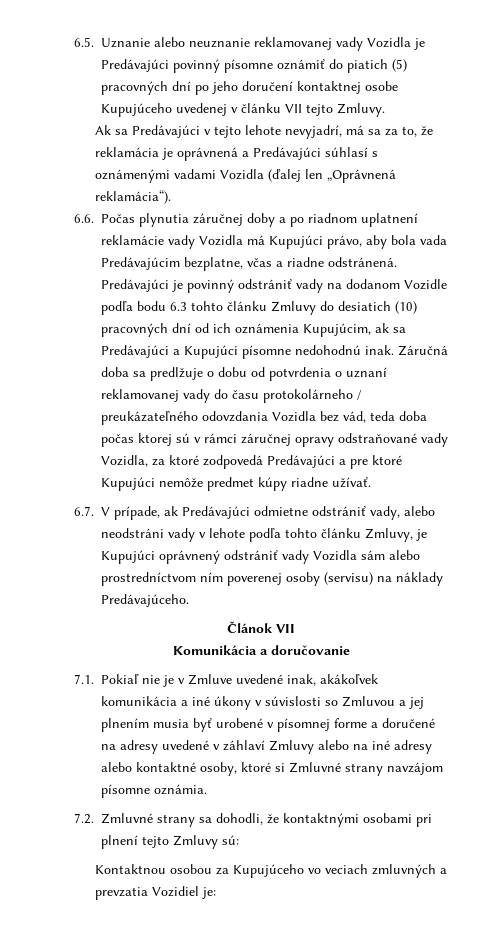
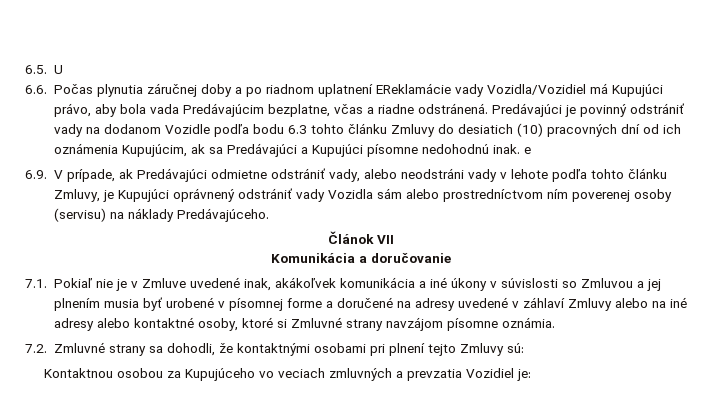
- 6.5. Uznanie alebo neuznanie reklamovanej vady Vozidla je Predávajúci povinný písomne oznámiť do piatich (5) pracovných dní po jeho doručení kontaktnej osobe Kupujúceho uvedenej v článku VII tejto Zmluvy.
- Ak sa Predávajúci v tejto lehote nevyjadrí, má sa za to, že reklamácia je oprávnená a Predávajúci súhlasí s oznámenými vadami Vozidla (ďalej len „Oprávnená reklamácia“).
+ 6.5. U
- 6.6. Počas plynutia záručnej doby a po riadnom uplatnení reklamácie vady Vozidla má Kupujúci právo, aby bola vada Predávajúcim bezplatne, včas a riadne odstránená.
+ 6.6. Počas plynutia záručnej doby a po riadnom uplatnení EReklamácie vady Vozidla/Vozidiel má Kupujúci právo, aby bola vada Predávajúcim bezplatne, včas a riadne odstránená.
- Predávajúci je povinný odstrániť vady na dodanom Vozidle podľa bodu 6.3 tohto článku Zmluvy do desiatich (10) pracovných dní od ich oznámenia Kupujúcim, ak sa Predávajúci a Kupujúci písomne nedohodnú inak. Záručná doba sa predlžuje o dobu od potvrdenia o uznaní reklamovanej vady do času protokolárneho / preukázateľného odovzdania Vozidla bez vád, teda doba počas ktorej sú v rámci záručnej opravy odstraňované vady Vozidla, za ktoré zodpovedá Predávajúci a pre ktoré Kupujúci nemôže predmet kúpy riadne užívať.
- 6.7. V prípade, ak Predávajúci odmietne odstrániť vady, alebo neodstráni vady v lehote podľa tohto článku Zmluvy, je Kupujúci oprávnený odstrániť vady Vozidla sám alebo prostredníctvom ním poverenej osoby (servisu) na náklady Predávajúceho.
+ Predávajúci je povinný odstrániť vady na dodanom Vozidle podľa bodu 6.3 tohto článku Zmluvy do desiatich (10) pracovných dní od ich oznámenia Kupujúcim, ak sa Predávajúci a Kupujúci písomne nedohodnú inak. e
+ 6.9. V prípade, ak Predávajúci odmietne odstrániť vady, alebo neodstráni vady v lehote podľa tohto článku Zmluvy, je Kupujúci oprávnený odstrániť vady Vozidla sám alebo prostredníctvom ním poverenej osoby (servisu) na náklady Predávajúceho.

